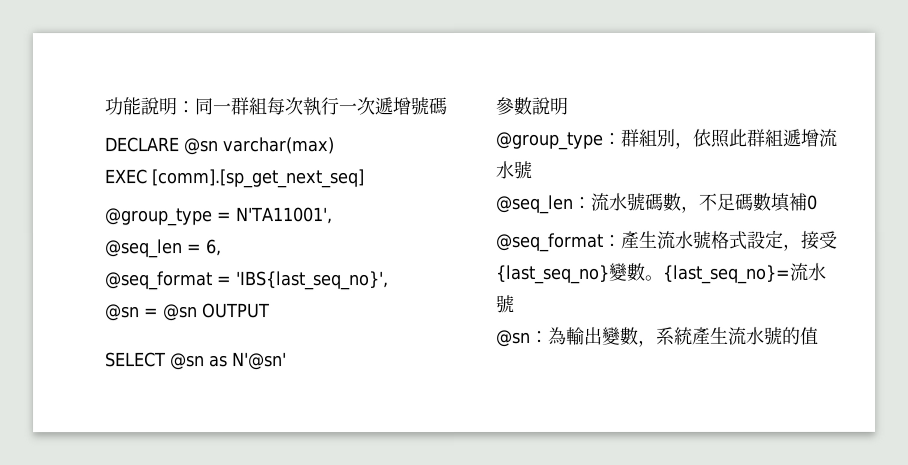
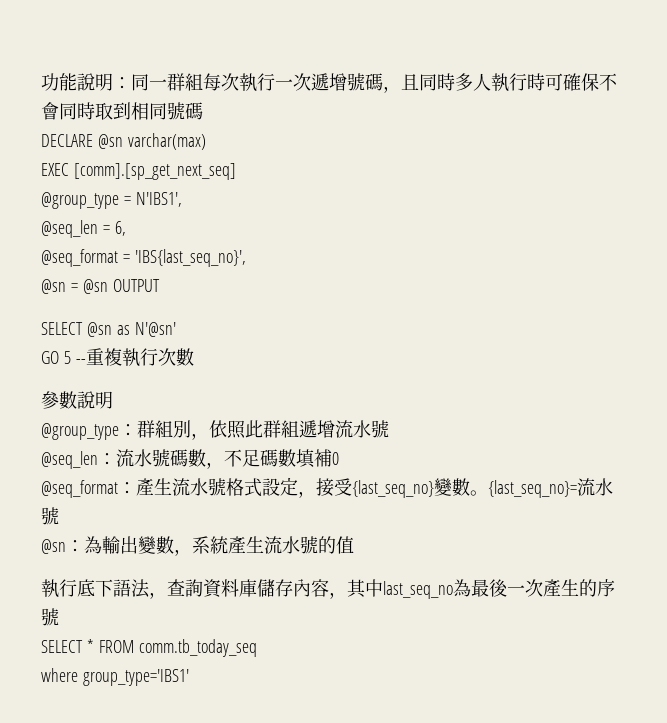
- 功能說明：同一群組每次執行一次遞增號碼
+ 功能說明：同一群組每次執行一次遞增號碼，且同時多人執行時可確保不會同時取到相同號碼
- @group_type = N'TA11001',
+ @group_type = N'IBS1',
+ GO 5 --重複執行次數
+ 執行底下語法，查詢資料庫儲存內容，其中last_seq_no為最後一次產生的序號
+ SELECT * FROM comm.tb_today_seq
+ where group_type='IBS1'

